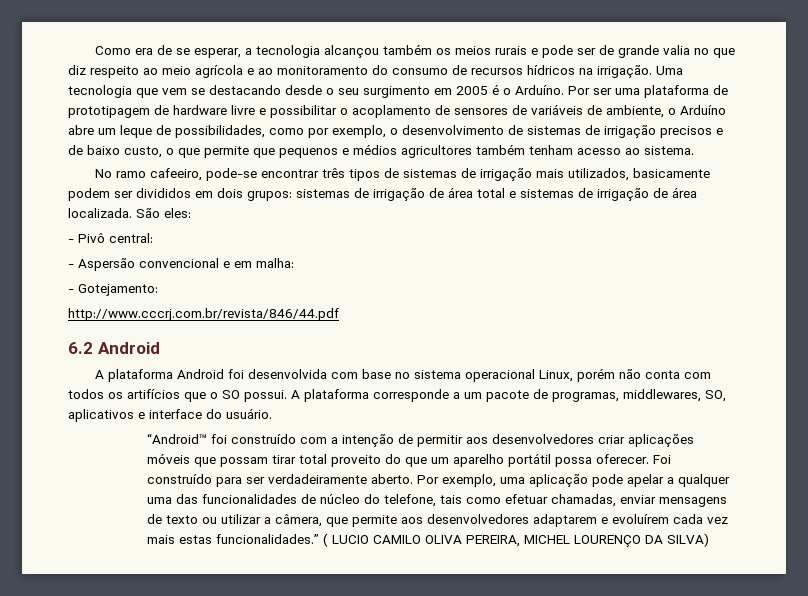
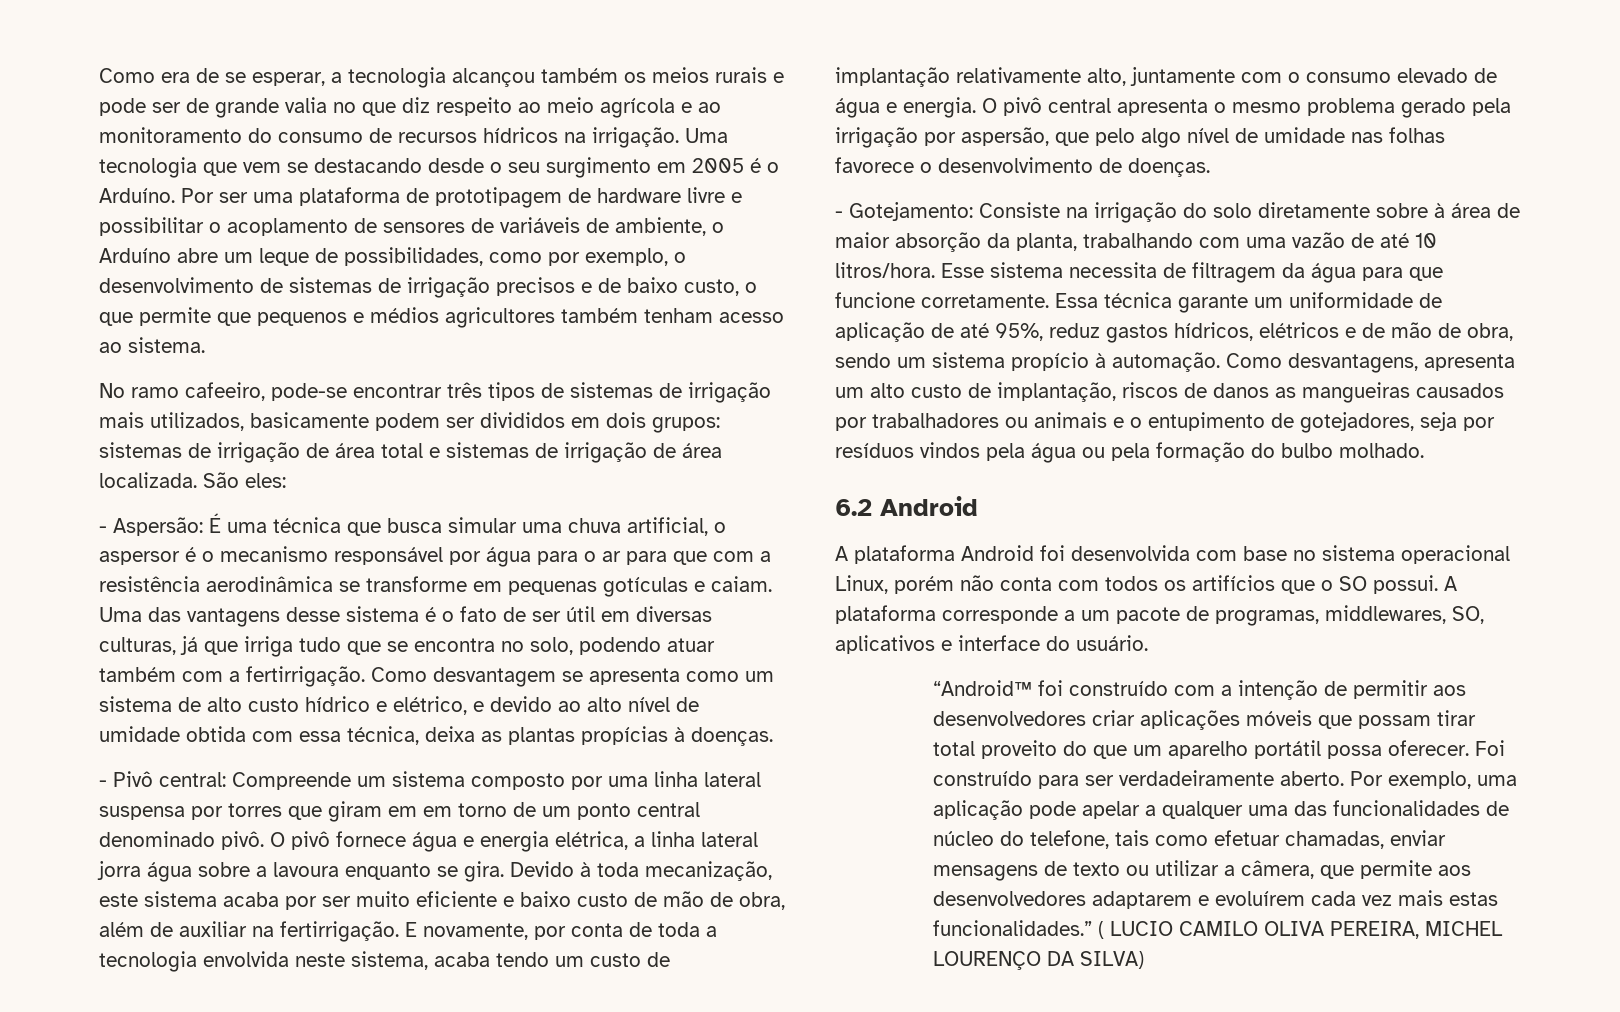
- - Pivô central:
- - Aspersão convencional e em malha:
- - Gotejamento:
- http://www.cccrj.com.br/revista/846/44.pdf
+ - Aspersão: É uma técnica que busca simular uma chuva artificial, o aspersor é o mecanismo responsável por água para o ar para que com a resistência aerodinâmica se transforme em pequenas gotículas e caiam. Uma das vantagens desse sistema é o fato de ser útil em diversas culturas, já que irriga tudo que se encontra no solo, podendo atuar também com a fertirrigação. Como desvantagem se apresenta como um sistema de alto custo hídrico e elétrico, e devido ao alto nível de umidade obtida com essa técnica, deixa as plantas propícias à doenças.
+ - Pivô central: Compreende um sistema composto por uma linha lateral suspensa por torres que giram em em torno de um ponto central denominado pivô. O pivô fornece água e energia elétrica, a linha lateral jorra água sobre a lavoura enquanto se gira. Devido à toda mecanização, este sistema acaba por ser muito eficiente e baixo custo de mão de obra, além de auxiliar na fertirrigação. E novamente, por conta de toda a tecnologia envolvida neste sistema, acaba tendo um custo de implantação relativamente alto, juntamente com o consumo elevado de água e energia. O pivô central apresenta o mesmo problema gerado pela irrigação por aspersão, que pelo algo nível de umidade nas folhas favorece o desenvolvimento de doenças.
+ - Gotejamento: Consiste na irrigação do solo diretamente sobre à área de maior absorção da planta, trabalhando com uma vazão de até 10 litros/hora. Esse sistema necessita de filtragem da água para que funcione corretamente. Essa técnica garante um uniformidade de aplicação de até 95%, reduz gastos hídricos, elétricos e de mão de obra, sendo um sistema propício à automação. Como desvantagens, apresenta um alto custo de implantação, riscos de danos as mangueiras causados por trabalhadores ou animais e o entupimento de gotejadores, seja por resíduos vindos pela água ou pela formação do bulbo molhado.

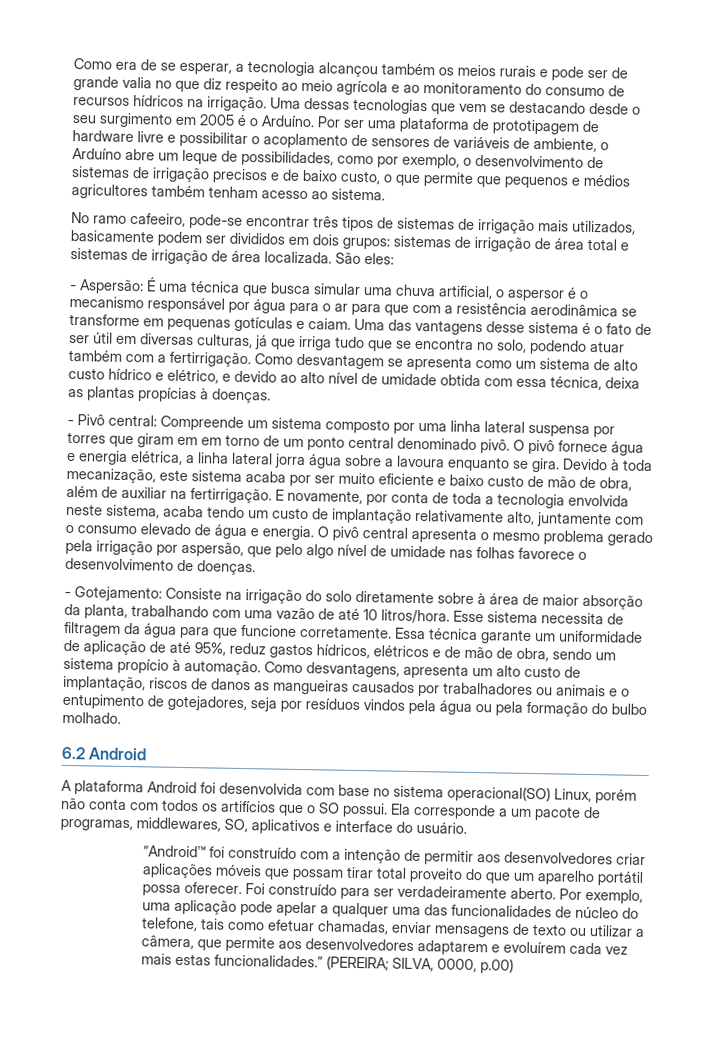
- Uma tecnologia que vem se destacando desde o seu surgimento em 2005 é o Arduíno.
+ Uma dessas tecnologias que vem se destacando desde o seu surgimento em 2005 é o Arduíno.
- A plataforma Android foi desenvolvida com base no sistema operacional Linux, porém não conta com todos os artifícios que o SO possui.
+ A plataforma Android foi desenvolvida com base no sistema operacional(SO) Linux, porém não conta com todos os artifícios que o SO possui.
- A plataforma corresponde a um pacote de programas, middlewares, SO, aplicativos e interface do usuário.
+ Ela corresponde a um pacote de programas, middlewares, SO, aplicativos e interface do usuário.
- ( LUCIO CAMILO OLIVA PEREIRA, MICHEL LOURENÇO DA SILVA)
+ (PEREIRA; SILVA, 0000, p.00)

